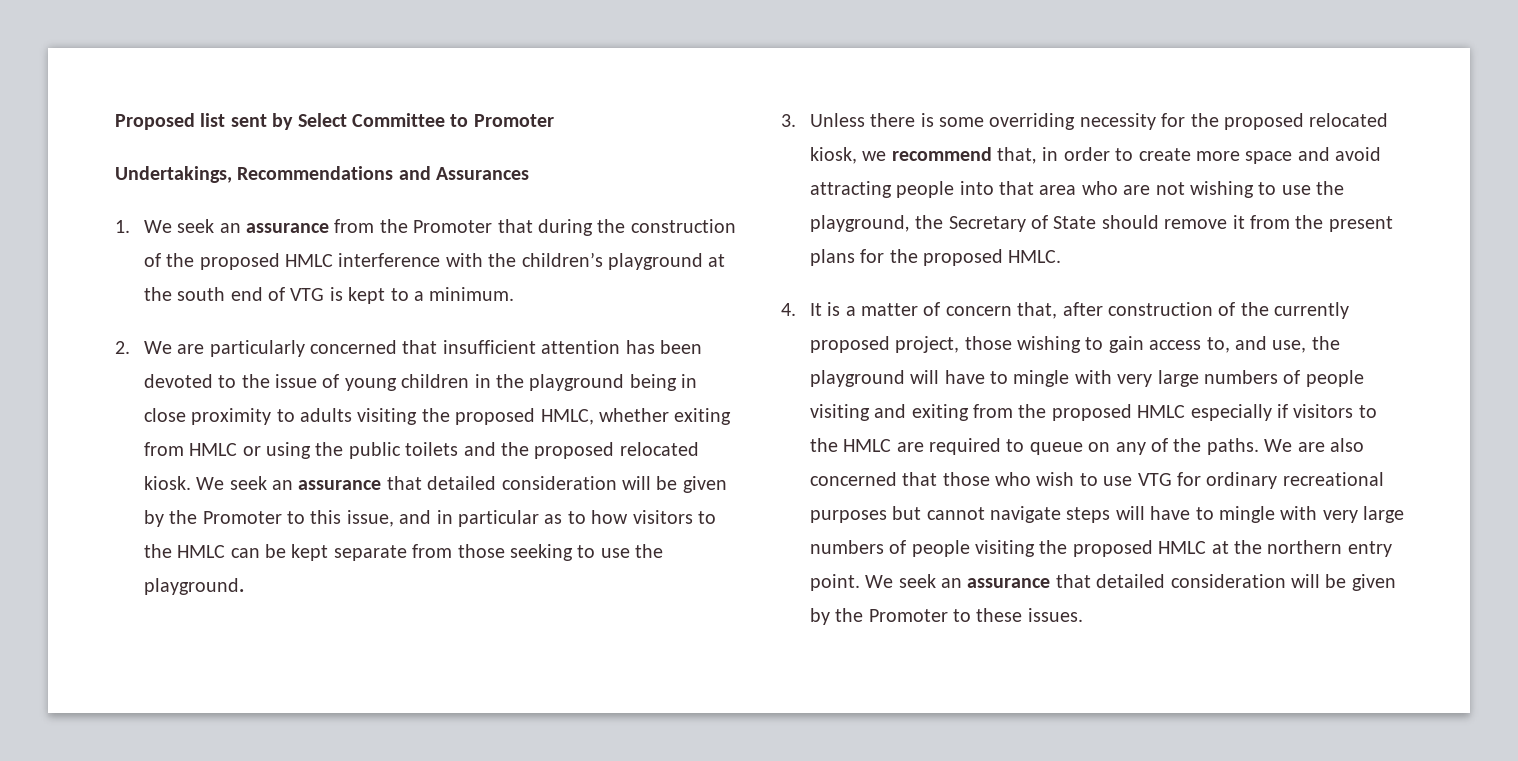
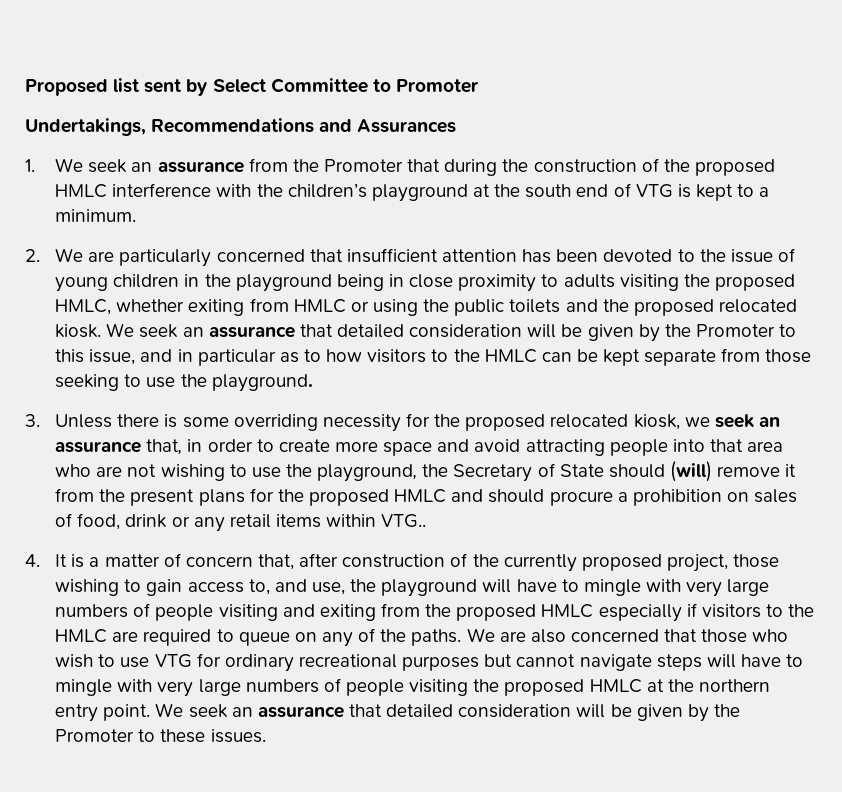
- 3. Unless there is some overriding necessity for the proposed relocated kiosk, we recommend that, in order to create more space and avoid attracting people into that area who are not wishing to use the playground, the Secretary of State should remove it from the present plans for the proposed HMLC.
+ 3. Unless there is some overriding necessity for the proposed relocated kiosk, we seek an assurance that, in order to create more space and avoid attracting people into that area who are not wishing to use the playground, the Secretary of State should (will) remove it from the present plans for the proposed HMLC and should procure a prohibition on sales of food, drink or any retail items within VTG..

